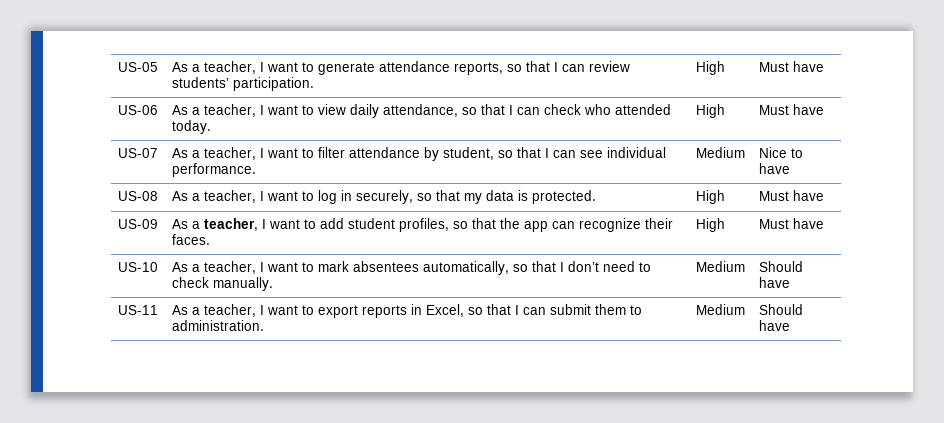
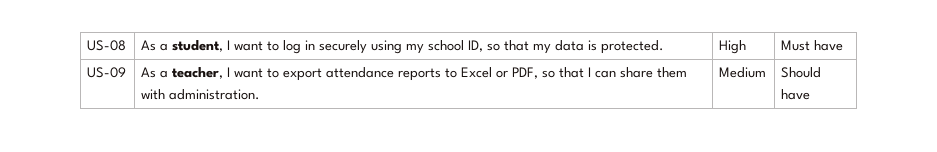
- US-05 | As a teacher, I want to generate attendance reports, so that I can review students’ participation. | High | Must have
- US-06 | As a teacher, I want to view daily attendance, so that I can check who attended today. | High | Must have
- US-07 | As a teacher, I want to filter attendance by student, so that I can see individual performance. | Medium | Nice to have
- US-08 | As a teacher, I want to log in securely, so that my data is protected. | High | Must have
+ US-08 | As a student, I want to log in securely using my school ID, so that my data is protected. | High | Must have
- US-09 | As a teacher, I want to add student profiles, so that the app can recognize their faces. | High | Must have
- US-10 | As a teacher, I want to mark absentees automatically, so that I don’t need to check manually. | Medium | Should have
- US-11 | As a teacher, I want to export reports in Excel, so that I can submit them to administration. | Medium | Should have
+ US-09 | As a teacher, I want to export attendance reports to Excel or PDF, so that I can share them with administration. | Medium | Should have

